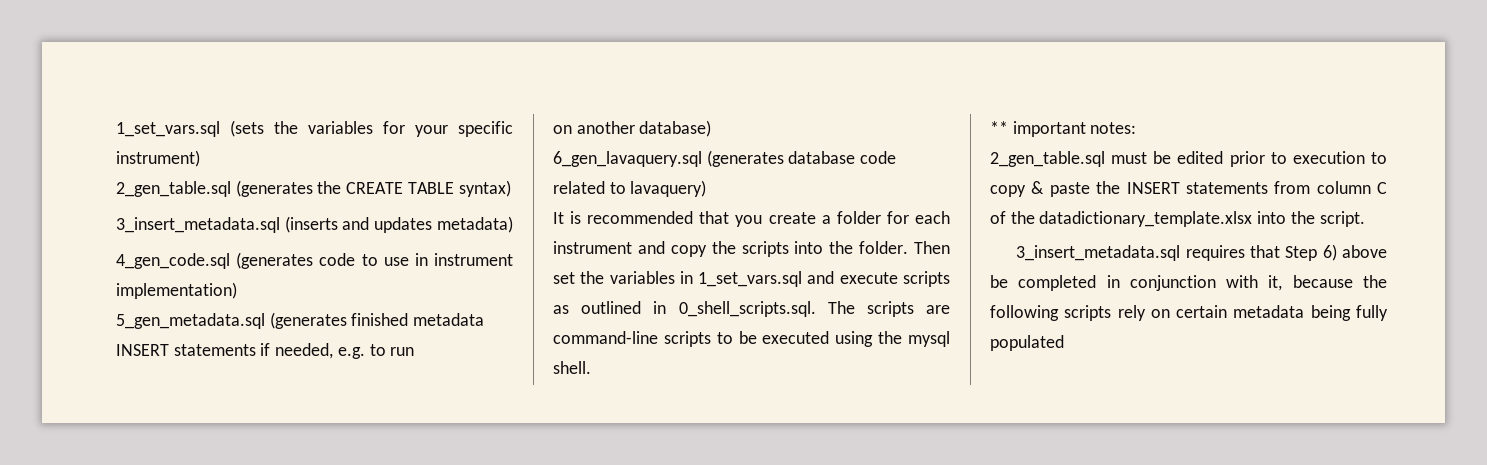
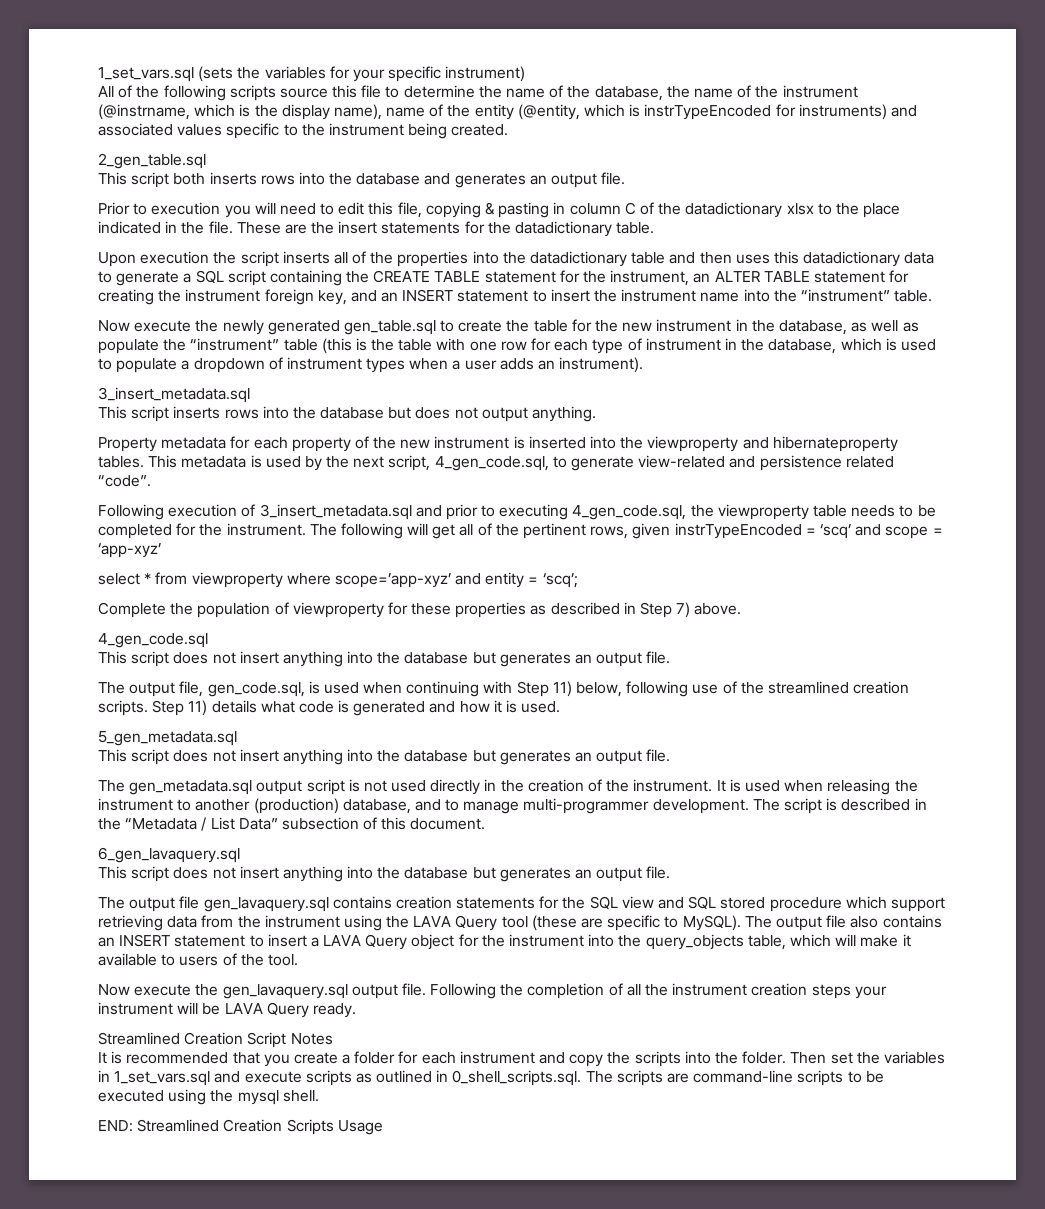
- 2_gen_table.sql (generates the CREATE TABLE syntax)
- 3_insert_metadata.sql (inserts and updates metadata)
- 4_gen_code.sql (generates code to use in instrument implementation)
- 5_gen_metadata.sql (generates finished metadata INSERT statements if needed, e.g. to run
- on another database)
- 6_gen_lavaquery.sql (generates database code related to lavaquery)
+ All of the following scripts source this file to determine the name of the database, the name of the instrument (@instrname, which is the display name), name of the entity (@entity, which is instrTypeEncoded for instruments) and associated values specific to the instrument being created.
+ 2_gen_table.sql
+ This script both inserts rows into the database and generates an output file.
+ Prior to execution you will need to edit this file, copying & pasting in column C of the datadictionary xlsx to the place indicated in the file. These are the insert statements for the datadictionary table.
+ Upon execution the script inserts all of the properties into the datadictionary table and then uses this datadictionary data to generate a SQL script containing the CREATE TABLE statement for the instrument, an ALTER TABLE statement for creating the instrument foreign key, and an INSERT statement to insert the instrument name into the “instrument” table.
+ Now execute the newly generated gen_table.sql to create the table for the new instrument in the database, as well as populate the “instrument” table (this is the table with one row for each type of instrument in the database, which is used to populate a dropdown of instrument types when a user adds an instrument).
+ 3_insert_metadata.sql
+ This script inserts rows into the database but does not output anything.
+ Property metadata for each property of the new instrument is inserted into the viewproperty and hibernateproperty tables. This metadata is used by the next script, 4_gen_code.sql, to generate view-related and persistence related “code”.
+ Following execution of 3_insert_metadata.sql and prior to executing 4_gen_code.sql, the viewproperty table needs to be completed for the instrument. The following will get all of the pertinent rows, given instrTypeEncoded = ‘scq’ and scope = ‘app-xyz’
+ select * from viewproperty where scope=’app-xyz’ and entity = ‘scq’;
+ Complete the population of viewproperty for these properties as described in Step 7) above.
+ 4_gen_code.sql
+ This script does not insert anything into the database but generates an output file.
+ The output file, gen_code.sql, is used when continuing with Step 11) below, following use of the streamlined creation scripts. Step 11) details what code is generated and how it is used.
+ 5_gen_metadata.sql
+ This script does not insert anything into the database but generates an output file.
+ The gen_metadata.sql output script is not used directly in the creation of the instrument. It is used when releasing the instrument to another (production) database, and to manage multi-programmer development. The script is described in the “Metadata / List Data” subsection of this document.
+ 6_gen_lavaquery.sql
+ This script does not insert anything into the database but generates an output file.
+ The output file gen_lavaquery.sql contains creation statements for the SQL view and SQL stored procedure which support retrieving data from the instrument using the LAVA Query tool (these are specific to MySQL). The output file also contains an INSERT statement to insert a LAVA Query object for the instrument into the query_objects table, which will make it available to users of the tool.
+ Now execute the gen_lavaquery.sql output file. Following the completion of all the instrument creation steps your instrument will be LAVA Query ready.
+ Streamlined Creation Script Notes
- ** important notes:
- 2_gen_table.sql must be edited prior to execution to copy & paste the INSERT statements from column C of the datadictionary_template.xlsx into the script.
- 3_insert_metadata.sql requires that Step 6) above be completed in conjunction with it, because the following scripts rely on certain metadata being fully populated
+ END: Streamlined Creation Scripts Usage

